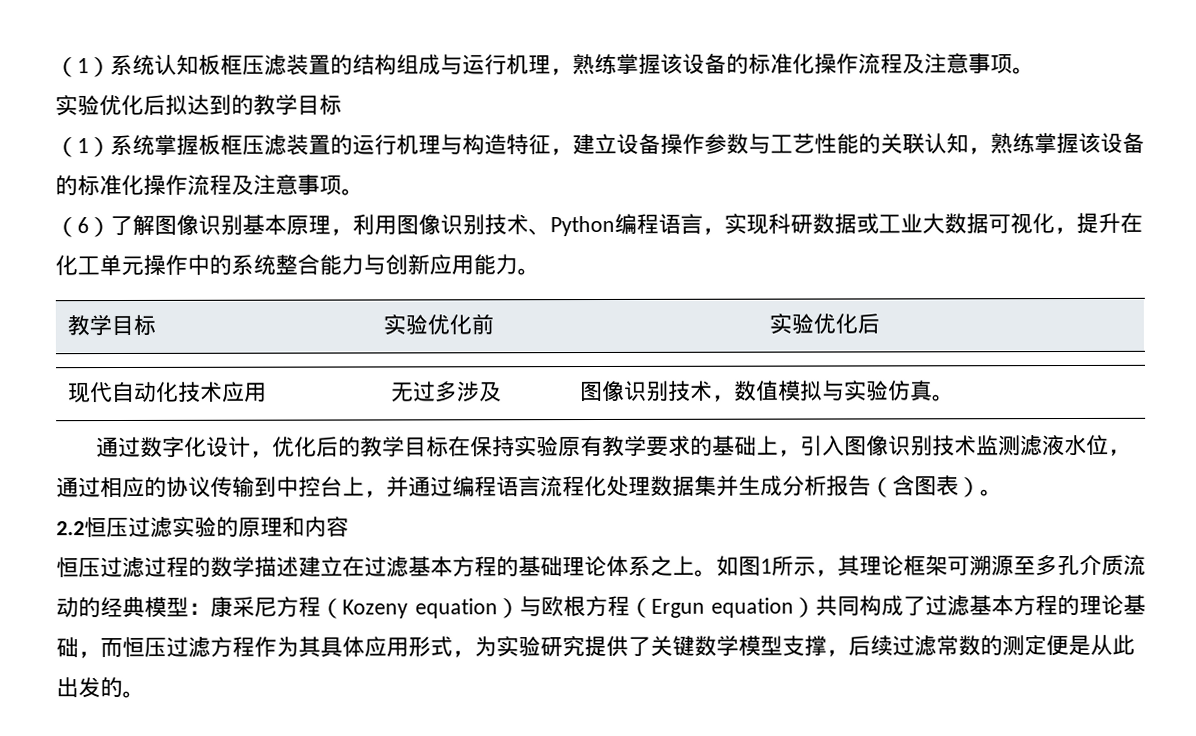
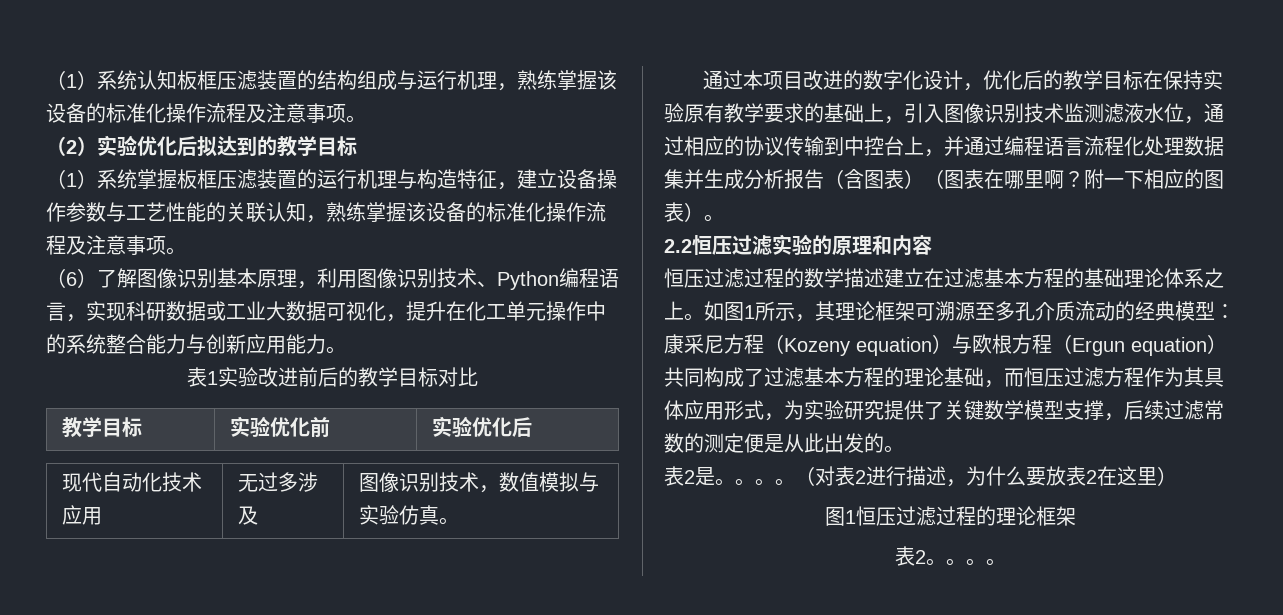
- 实验优化后拟达到的教学目标
+ （2）实验优化后拟达到的教学目标
+ 表1实验改进前后的教学目标对比
- 通过数字化设计，优化后的教学目标在保持实验原有教学要求的基础上，引入图像识别技术监测滤液水位，通过相应的协议传输到中控台上，并通过编程语言流程化处理数据集并生成分析报告（含图表）。
+ 通过本项目改进的数字化设计，优化后的教学目标在保持实验原有教学要求的基础上，引入图像识别技术监测滤液水位，通过相应的协议传输到中控台上，并通过编程语言流程化处理数据集并生成分析报告（含图表）（图表在哪里啊？附一下相应的图表）。
+ 表2是。。。。（对表2进行描述，为什么要放表2在这里）
+ 图1恒压过滤过程的理论框架
+ 表2。。。。

